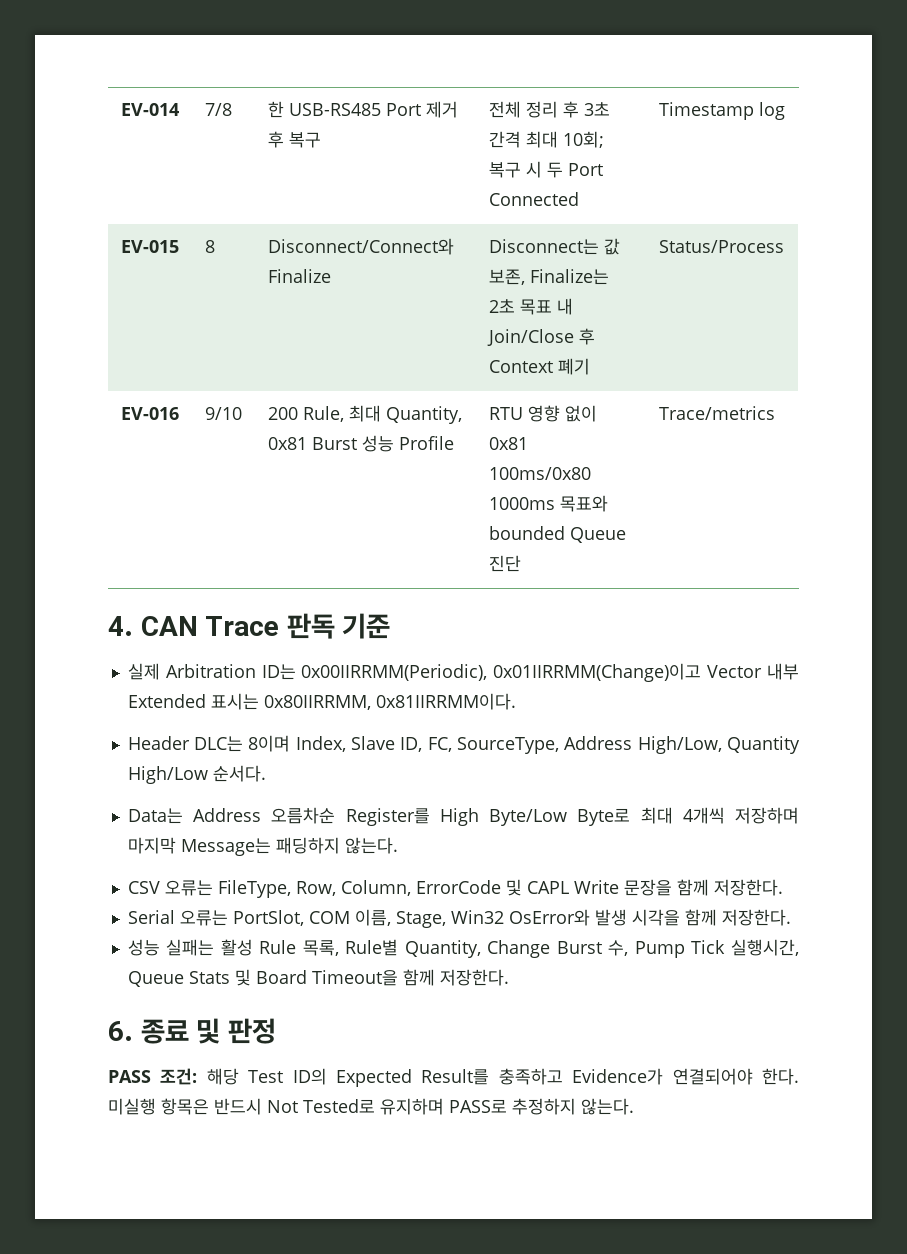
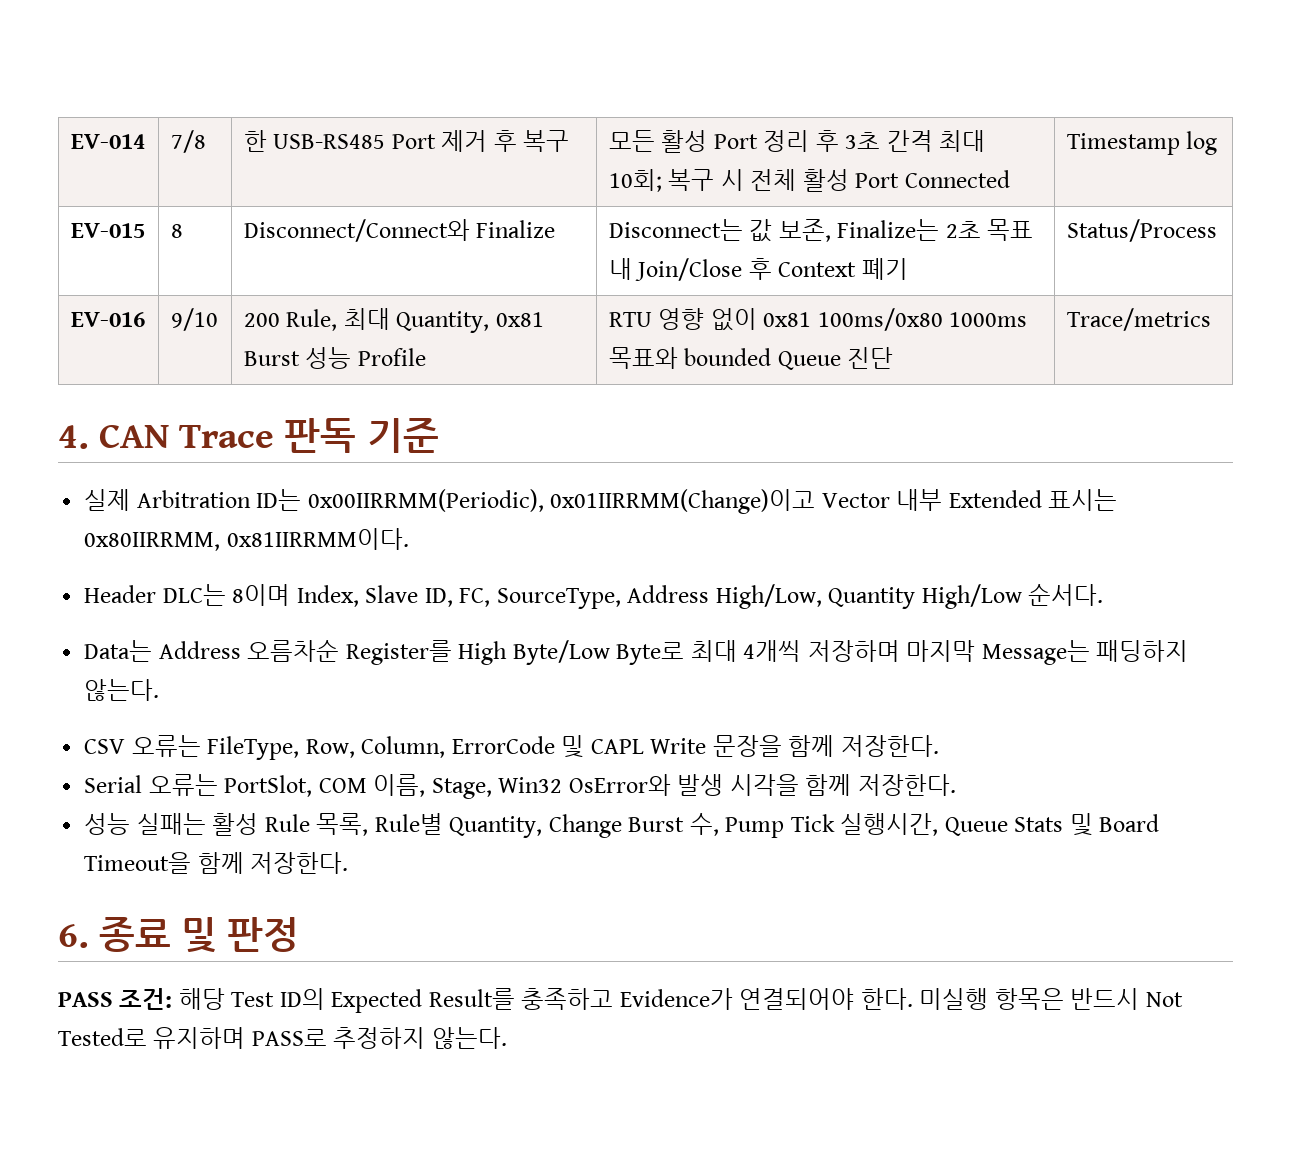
- EV-014 | 7/8 | 한 USB-RS485 Port 제거 후 복구 | 전체 정리 후 3초 간격 최대 10회; 복구 시 두 Port Connected | Timestamp log
+ EV-014 | 7/8 | 한 USB-RS485 Port 제거 후 복구 | 모든 활성 Port 정리 후 3초 간격 최대 10회; 복구 시 전체 활성 Port Connected | Timestamp log

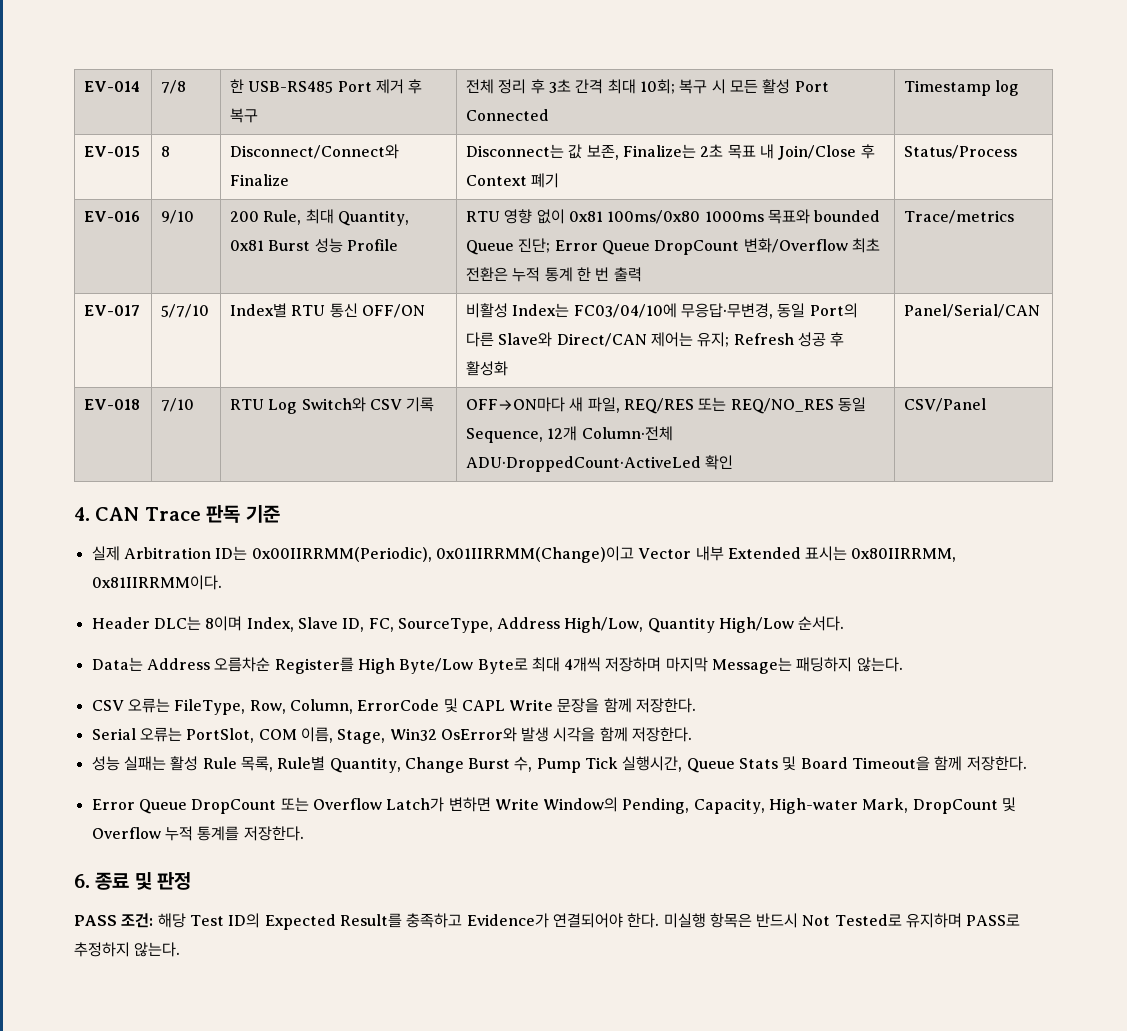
- EV-014 | 7/8 | 한 USB-RS485 Port 제거 후 복구 | 모든 활성 Port 정리 후 3초 간격 최대 10회; 복구 시 전체 활성 Port Connected | Timestamp log
+ EV-014 | 7/8 | 한 USB-RS485 Port 제거 후 복구 | 전체 정리 후 3초 간격 최대 10회; 복구 시 모든 활성 Port Connected | Timestamp log
- EV-016 | 9/10 | 200 Rule, 최대 Quantity, 0x81 Burst 성능 Profile | RTU 영향 없이 0x81 100ms/0x80 1000ms 목표와 bounded Queue 진단 | Trace/metrics
+ EV-016 | 9/10 | 200 Rule, 최대 Quantity, 0x81 Burst 성능 Profile | RTU 영향 없이 0x81 100ms/0x80 1000ms 목표와 bounded Queue 진단; Error Queue DropCount 변화/Overflow 최초 전환은 누적 통계 한 번 출력 | Trace/metrics
+ EV-017 | 5/7/10 | Index별 RTU 통신 OFF/ON | 비활성 Index는 FC03/04/10에 무응답·무변경, 동일 Port의 다른 Slave와 Direct/CAN 제어는 유지; Refresh 성공 후 활성화 | Panel/Serial/CAN
+ EV-018 | 7/10 | RTU Log Switch와 CSV 기록 | OFF→ON마다 새 파일, REQ/RES 또는 REQ/NO_RES 동일 Sequence, 12개 Column·전체 ADU·DroppedCount·ActiveLed 확인 | CSV/Panel
+ Error Queue DropCount 또는 Overflow Latch가 변하면 Write Window의 Pending, Capacity, High-water Mark, DropCount 및 Overflow 누적 통계를 저장한다.

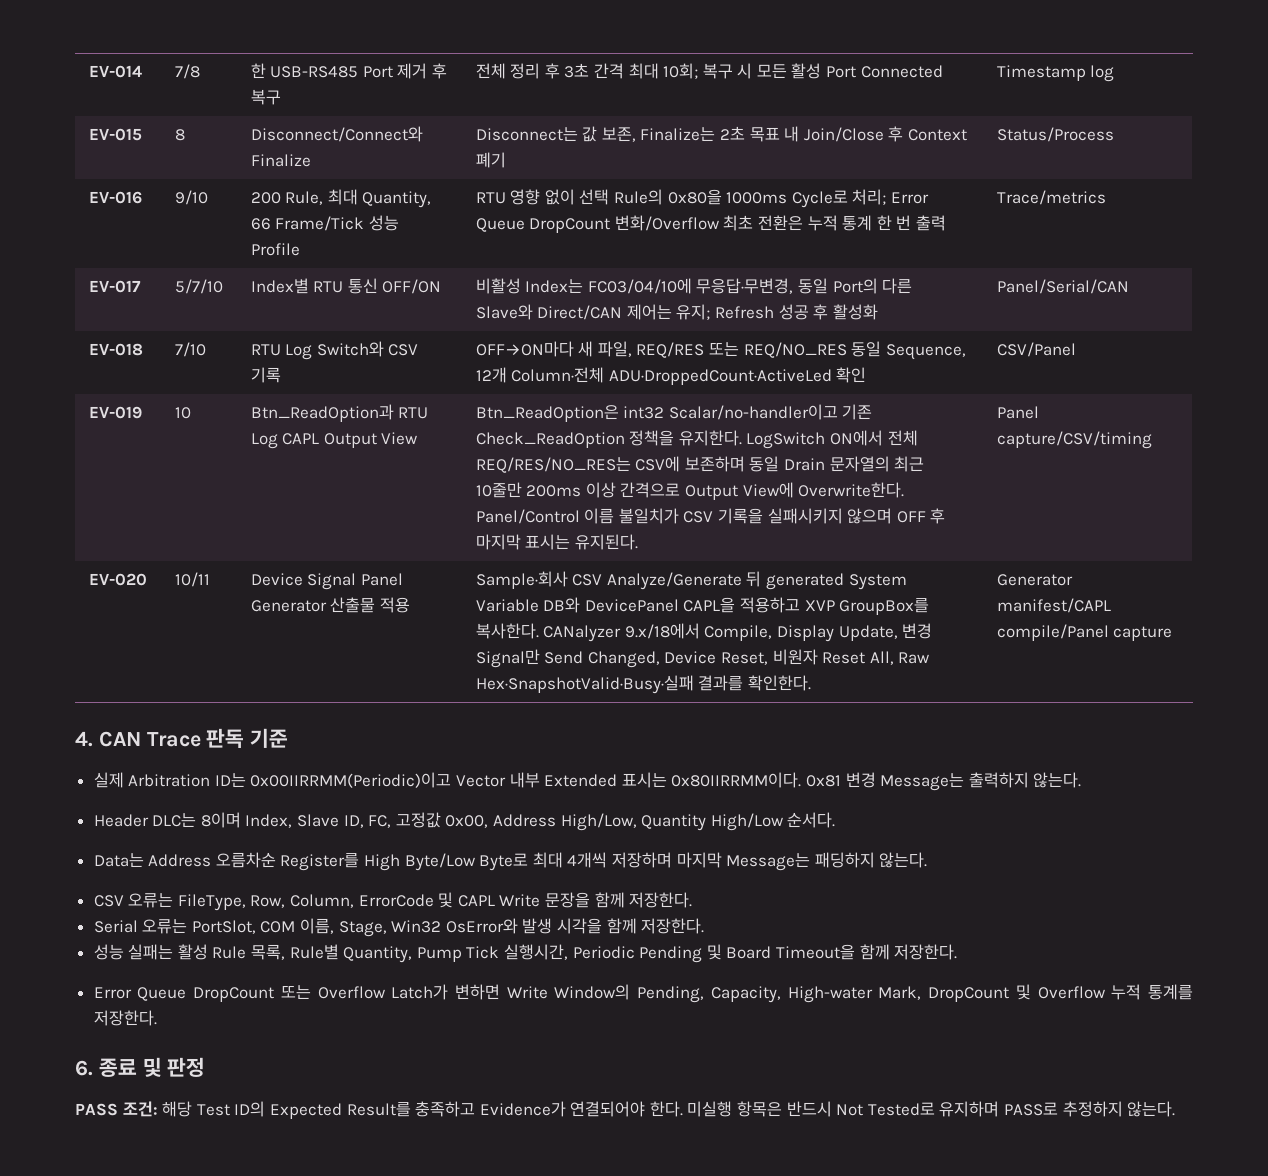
- EV-016 | 9/10 | 200 Rule, 최대 Quantity, 0x81 Burst 성능 Profile | RTU 영향 없이 0x81 100ms/0x80 1000ms 목표와 bounded Queue 진단; Error Queue DropCount 변화/Overflow 최초 전환은 누적 통계 한 번 출력 | Trace/metrics
+ EV-016 | 9/10 | 200 Rule, 최대 Quantity, 66 Frame/Tick 성능 Profile | RTU 영향 없이 선택 Rule의 0x80을 1000ms Cycle로 처리; Error Queue DropCount 변화/Overflow 최초 전환은 누적 통계 한 번 출력 | Trace/metrics
+ EV-019 | 10 | Btn_ReadOption과 RTU Log CAPL Output View | Btn_ReadOption은 int32 Scalar/no-handler이고 기존 Check_ReadOption 정책을 유지한다. LogSwitch ON에서 전체 REQ/RES/NO_RES는 CSV에 보존하며 동일 Drain 문자열의 최근 10줄만 200ms 이상 간격으로 Output View에 Overwrite한다. Panel/Control 이름 불일치가 CSV 기록을 실패시키지 않으며 OFF 후 마지막 표시는 유지된다. | Panel capture/CSV/timing
+ EV-020 | 10/11 | Device Signal Panel Generator 산출물 적용 | Sample·회사 CSV Analyze/Generate 뒤 generated System Variable DB와 DevicePanel CAPL을 적용하고 XVP GroupBox를 복사한다. CANalyzer 9.x/18에서 Compile, Display Update, 변경 Signal만 Send Changed, Device Reset, 비원자 Reset All, Raw Hex·SnapshotValid·Busy·실패 결과를 확인한다. | Generator manifest/CAPL compile/Panel capture
- 실제 Arbitration ID는 0x00IIRRMM(Periodic), 0x01IIRRMM(Change)이고 Vector 내부 Extended 표시는 0x80IIRRMM, 0x81IIRRMM이다.
+ 실제 Arbitration ID는 0x00IIRRMM(Periodic)이고 Vector 내부 Extended 표시는 0x80IIRRMM이다. 0x81 변경 Message는 출력하지 않는다.
- Header DLC는 8이며 Index, Slave ID, FC, SourceType, Address High/Low, Quantity High/Low 순서다.
+ Header DLC는 8이며 Index, Slave ID, FC, 고정값 0x00, Address High/Low, Quantity High/Low 순서다.
- 성능 실패는 활성 Rule 목록, Rule별 Quantity, Change Burst 수, Pump Tick 실행시간, Queue Stats 및 Board Timeout을 함께 저장한다.
+ 성능 실패는 활성 Rule 목록, Rule별 Quantity, Pump Tick 실행시간, Periodic Pending 및 Board Timeout을 함께 저장한다.

